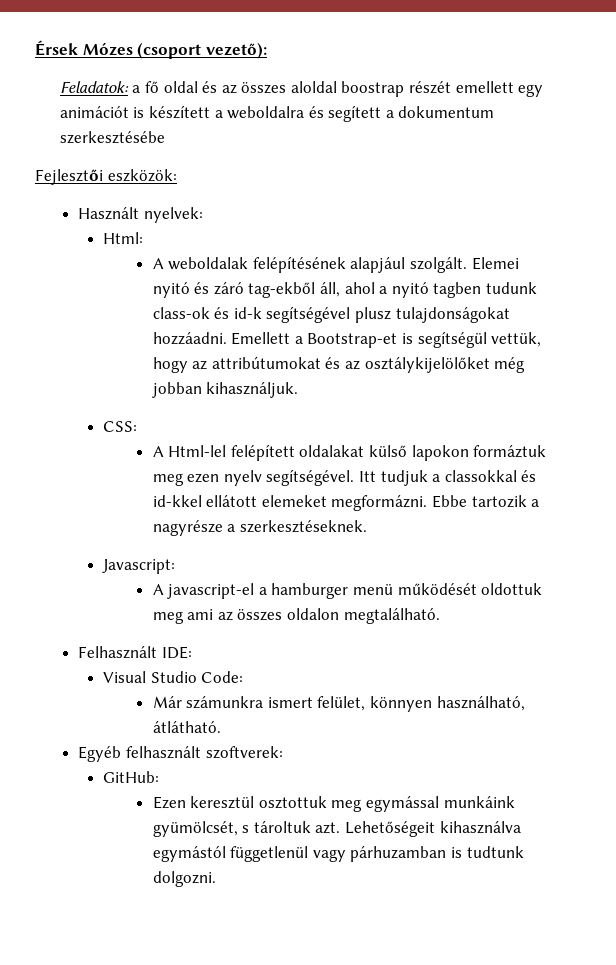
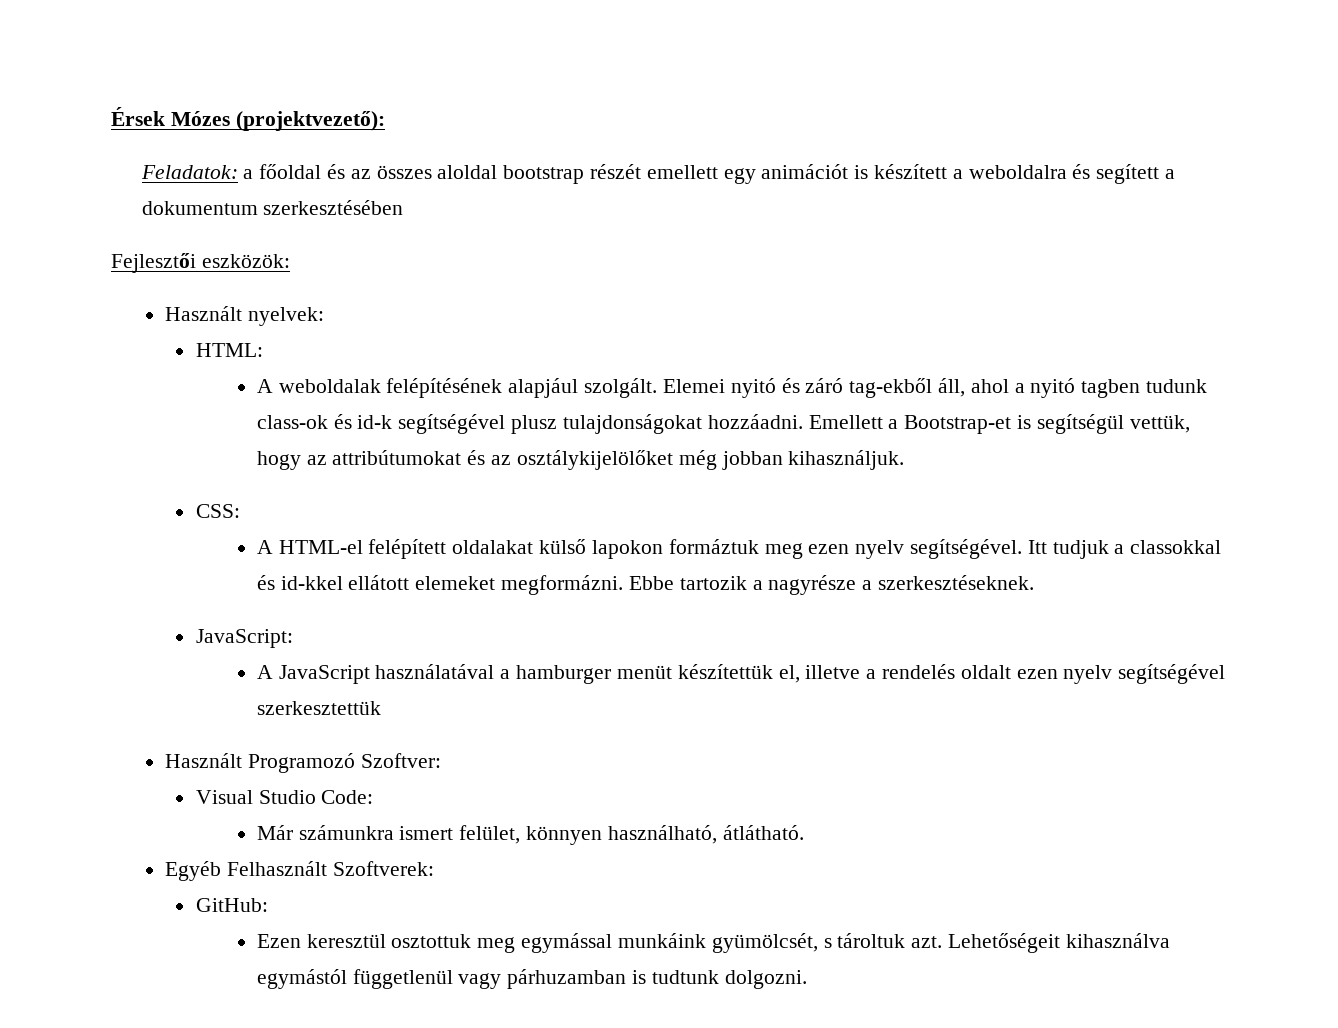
- Érsek Mózes (csoport vezető):
+ Érsek Mózes (projektvezető):
- Feladatok: a fő oldal és az összes aloldal boostrap részét emellett egy animációt is készített a weboldalra és segített a dokumentum szerkesztésébe
+ Feladatok: a főoldal és az összes aloldal bootstrap részét emellett egy animációt is készített a weboldalra és segített a dokumentum szerkesztésében
- Html:
+ HTML:
- A Html-lel felépített oldalakat külső lapokon formáztuk meg ezen nyelv segítségével.
+ A HTML-el felépített oldalakat külső lapokon formáztuk meg ezen nyelv segítségével.
- Javascript:
- A javascript-el a hamburger menü működését oldottuk meg ami az összes oldalon megtalálható.
- Felhasznált IDE:
+ JavaScript:
+ A JavaScript használatával a hamburger menüt készítettük el, illetve a rendelés oldalt ezen nyelv segítségével szerkesztettük
+ Használt Programozó Szoftver:
- Egyéb felhasznált szoftverek:
+ Egyéb Felhasznált Szoftverek:

